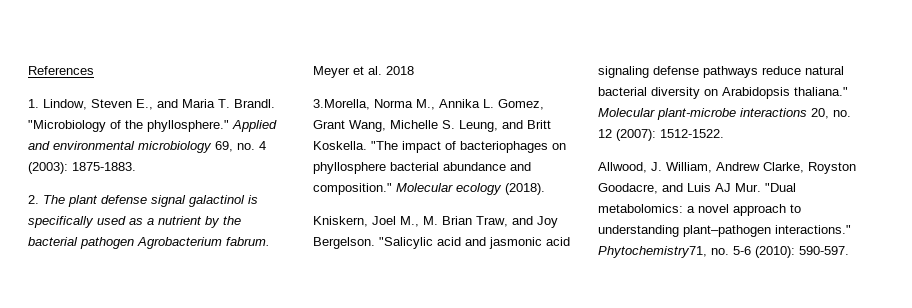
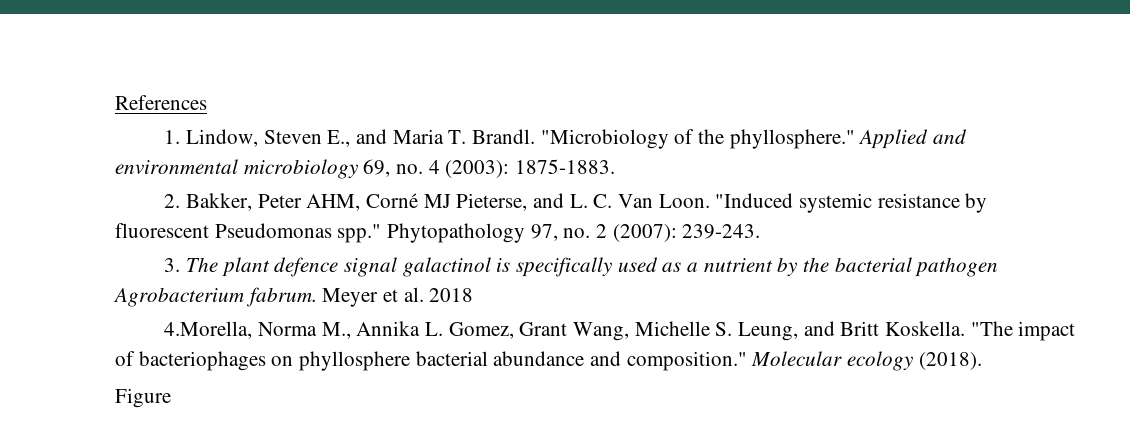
- 2. The plant defense signal galactinol is specifically used as a nutrient by the bacterial pathogen Agrobacterium fabrum.
+ 2. Bakker, Peter AHM, Corné MJ Pieterse, and L. C. Van Loon. "Induced systemic resistance by fluorescent Pseudomonas spp." Phytopathology 97, no. 2 (2007): 239-243.
+ 3. The plant defence signal galactinol is specifically used as a nutrient by the bacterial pathogen Agrobacterium fabrum.
- 3.Morella, Norma M., Annika L. Gomez, Grant Wang, Michelle S. Leung, and Britt Koskella.
+ 4.Morella, Norma M., Annika L. Gomez, Grant Wang, Michelle S. Leung, and Britt Koskella.
- Kniskern, Joel M., M. Brian Traw, and Joy Bergelson. "Salicylic acid and jasmonic acid signaling defense pathways reduce natural bacterial diversity on Arabidopsis thaliana." Molecular plant-microbe interactions 20, no. 12 (2007): 1512-1522.
- Allwood, J. William, Andrew Clarke, Royston Goodacre, and Luis AJ Mur. "Dual metabolomics: a novel approach to understanding plant–pathogen interactions." Phytochemistry71, no. 5-6 (2010): 590-597.
+ Figure

